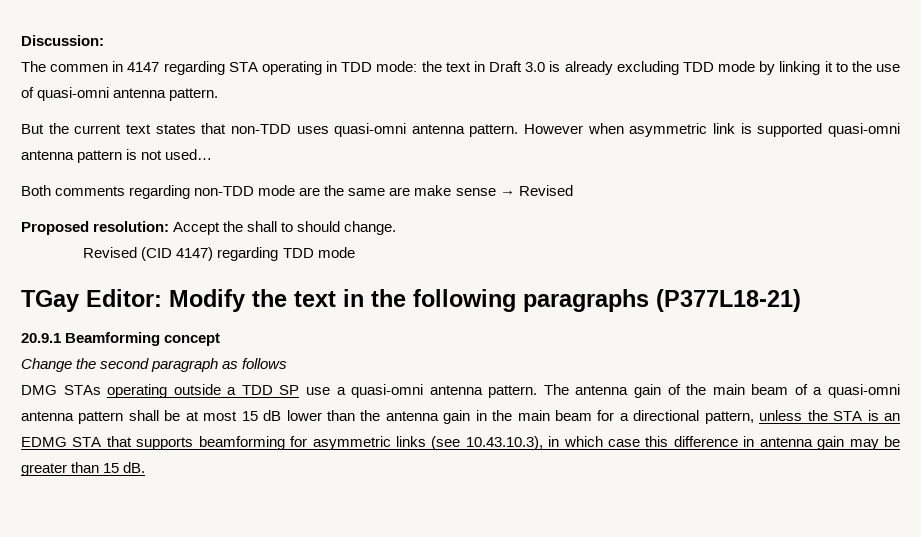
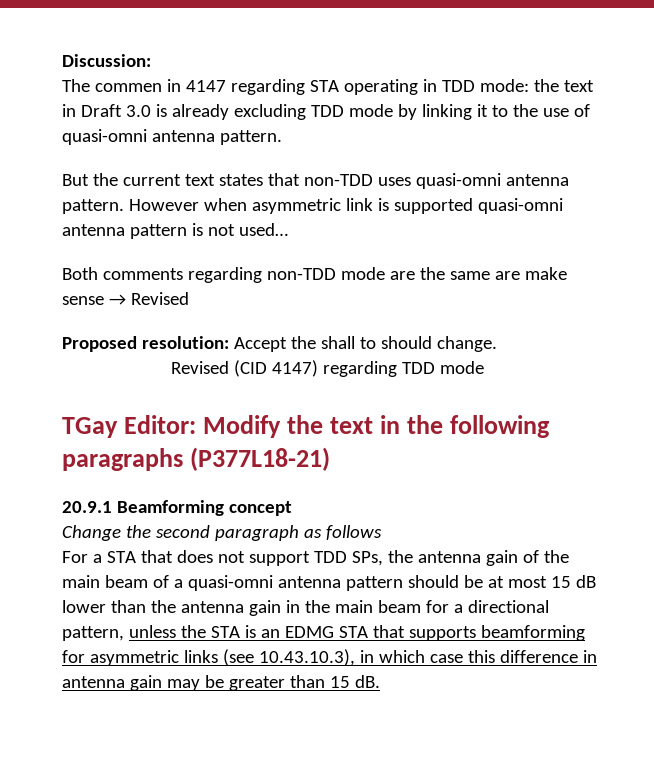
- DMG STAs operating outside a TDD SP use a quasi-omni antenna pattern. The antenna gain of the main beam of a quasi-omni antenna pattern shall be at most 15 dB lower than the antenna gain in the main beam for a directional pattern, unless the STA is an EDMG STA that supports beamforming for asymmetric links (see 10.43.10.3), in which case this difference in antenna gain may be greater than 15 dB.
+ For a STA that does not support TDD SPs, the antenna gain of the main beam of a quasi-omni antenna pattern should be at most 15 dB lower than the antenna gain in the main beam for a directional pattern, unless the STA is an EDMG STA that supports beamforming for asymmetric links (see 10.43.10.3), in which case this difference in antenna gain may be greater than 15 dB.

